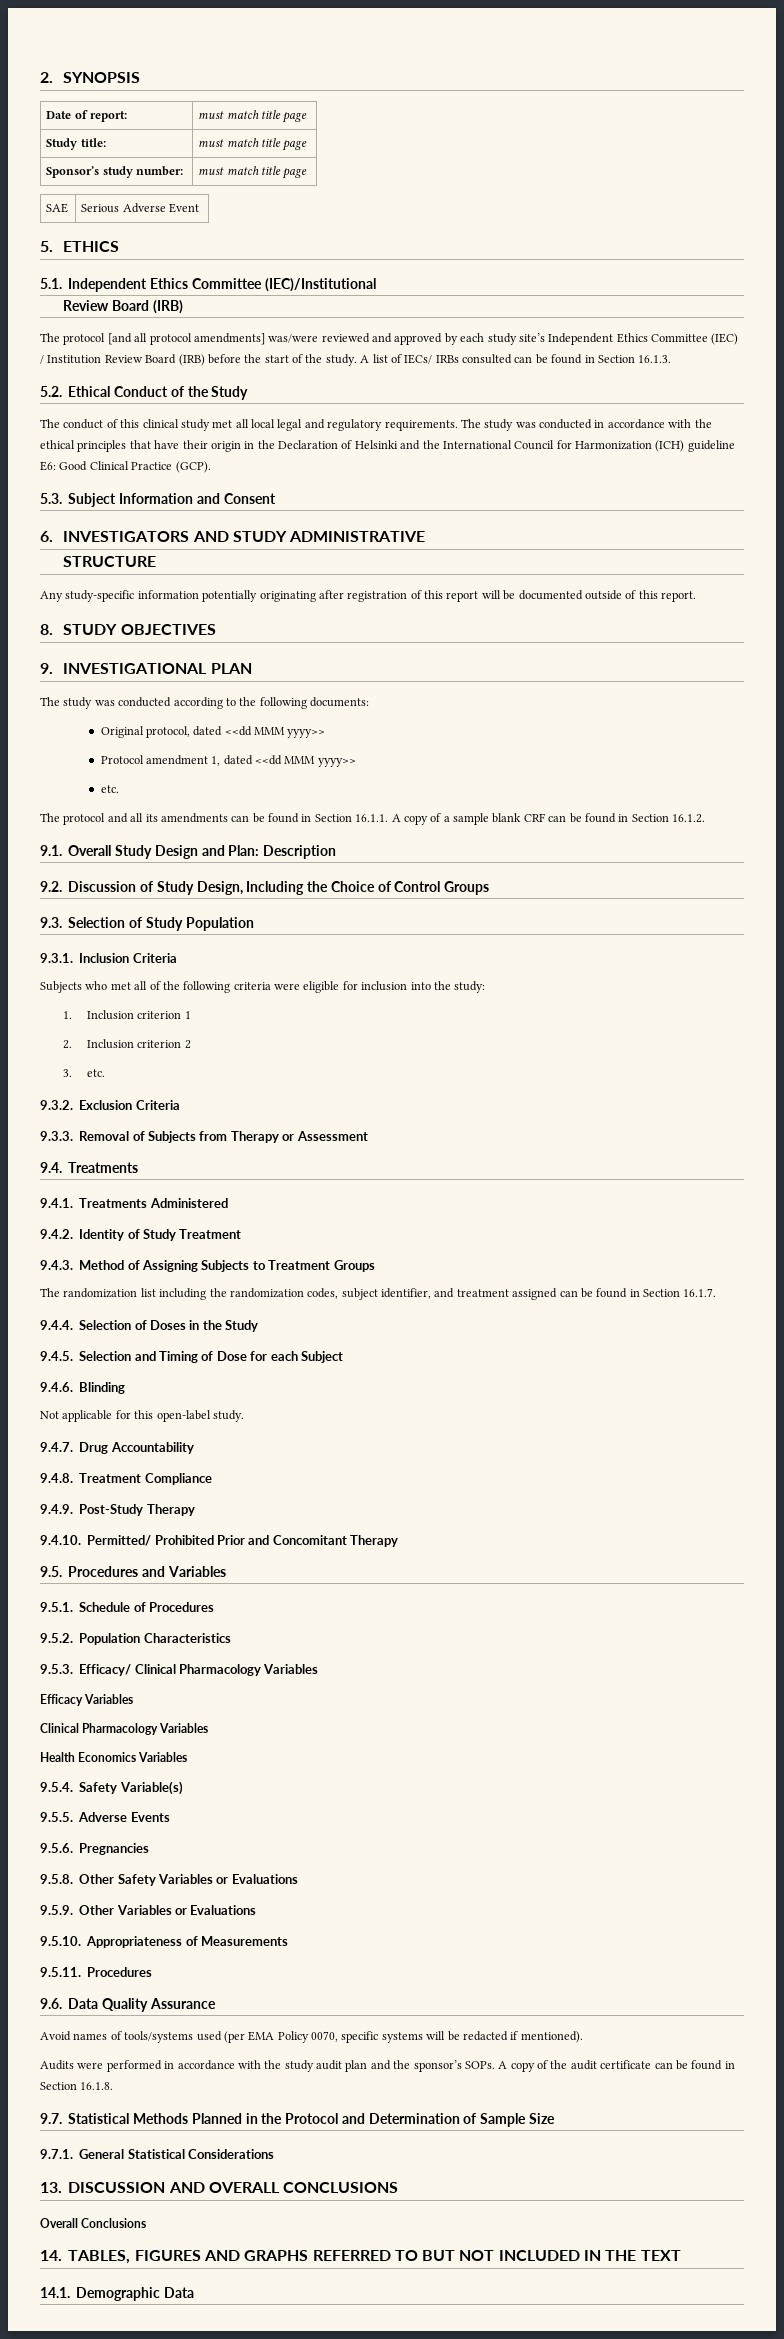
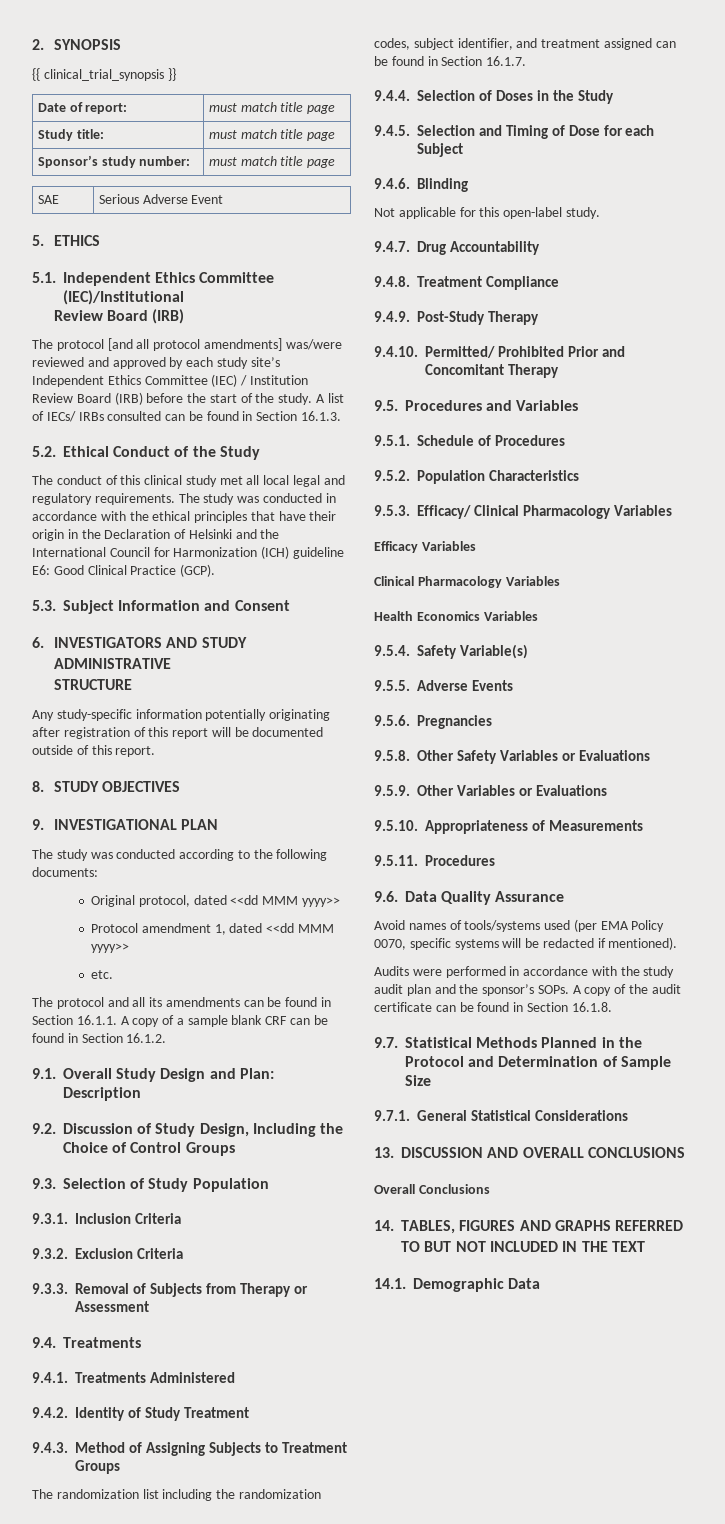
+ {{ clinical_trial_synopsis }}
- Subjects who met all of the following criteria were eligible for inclusion into the study:
- 1. Inclusion criterion 1
- 2. Inclusion criterion 2
- 3. etc.

